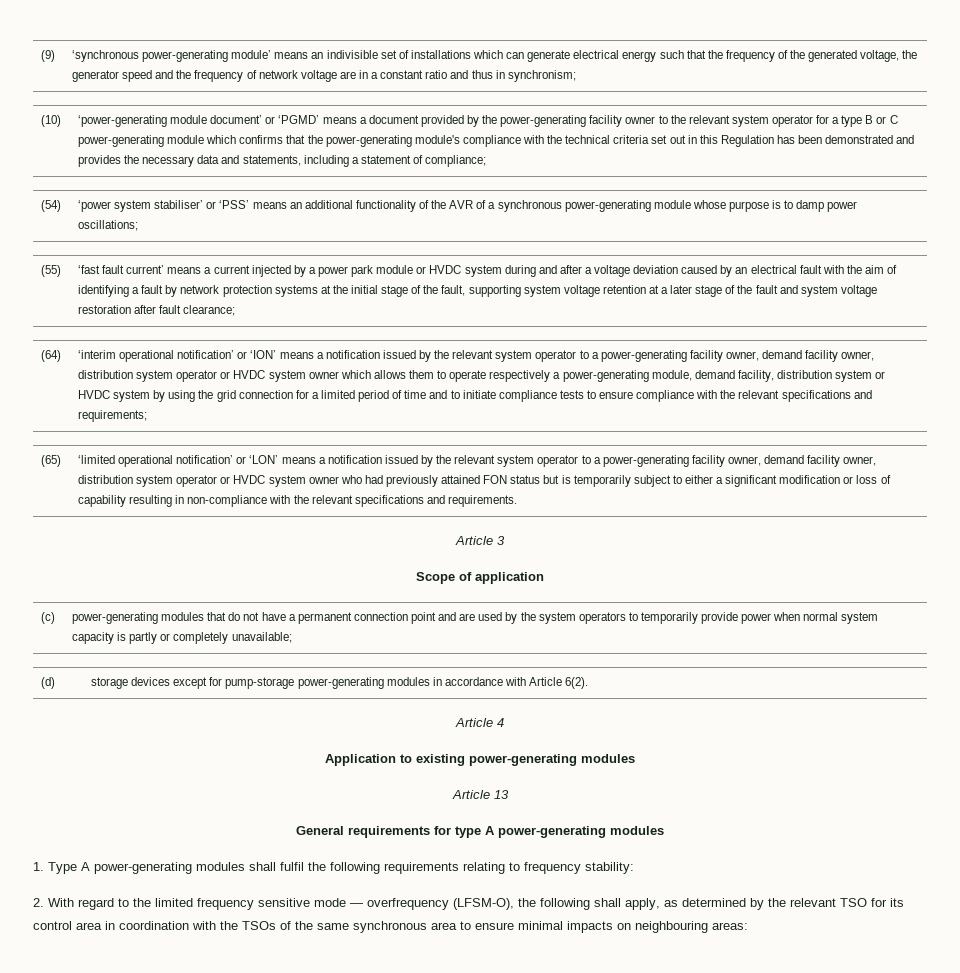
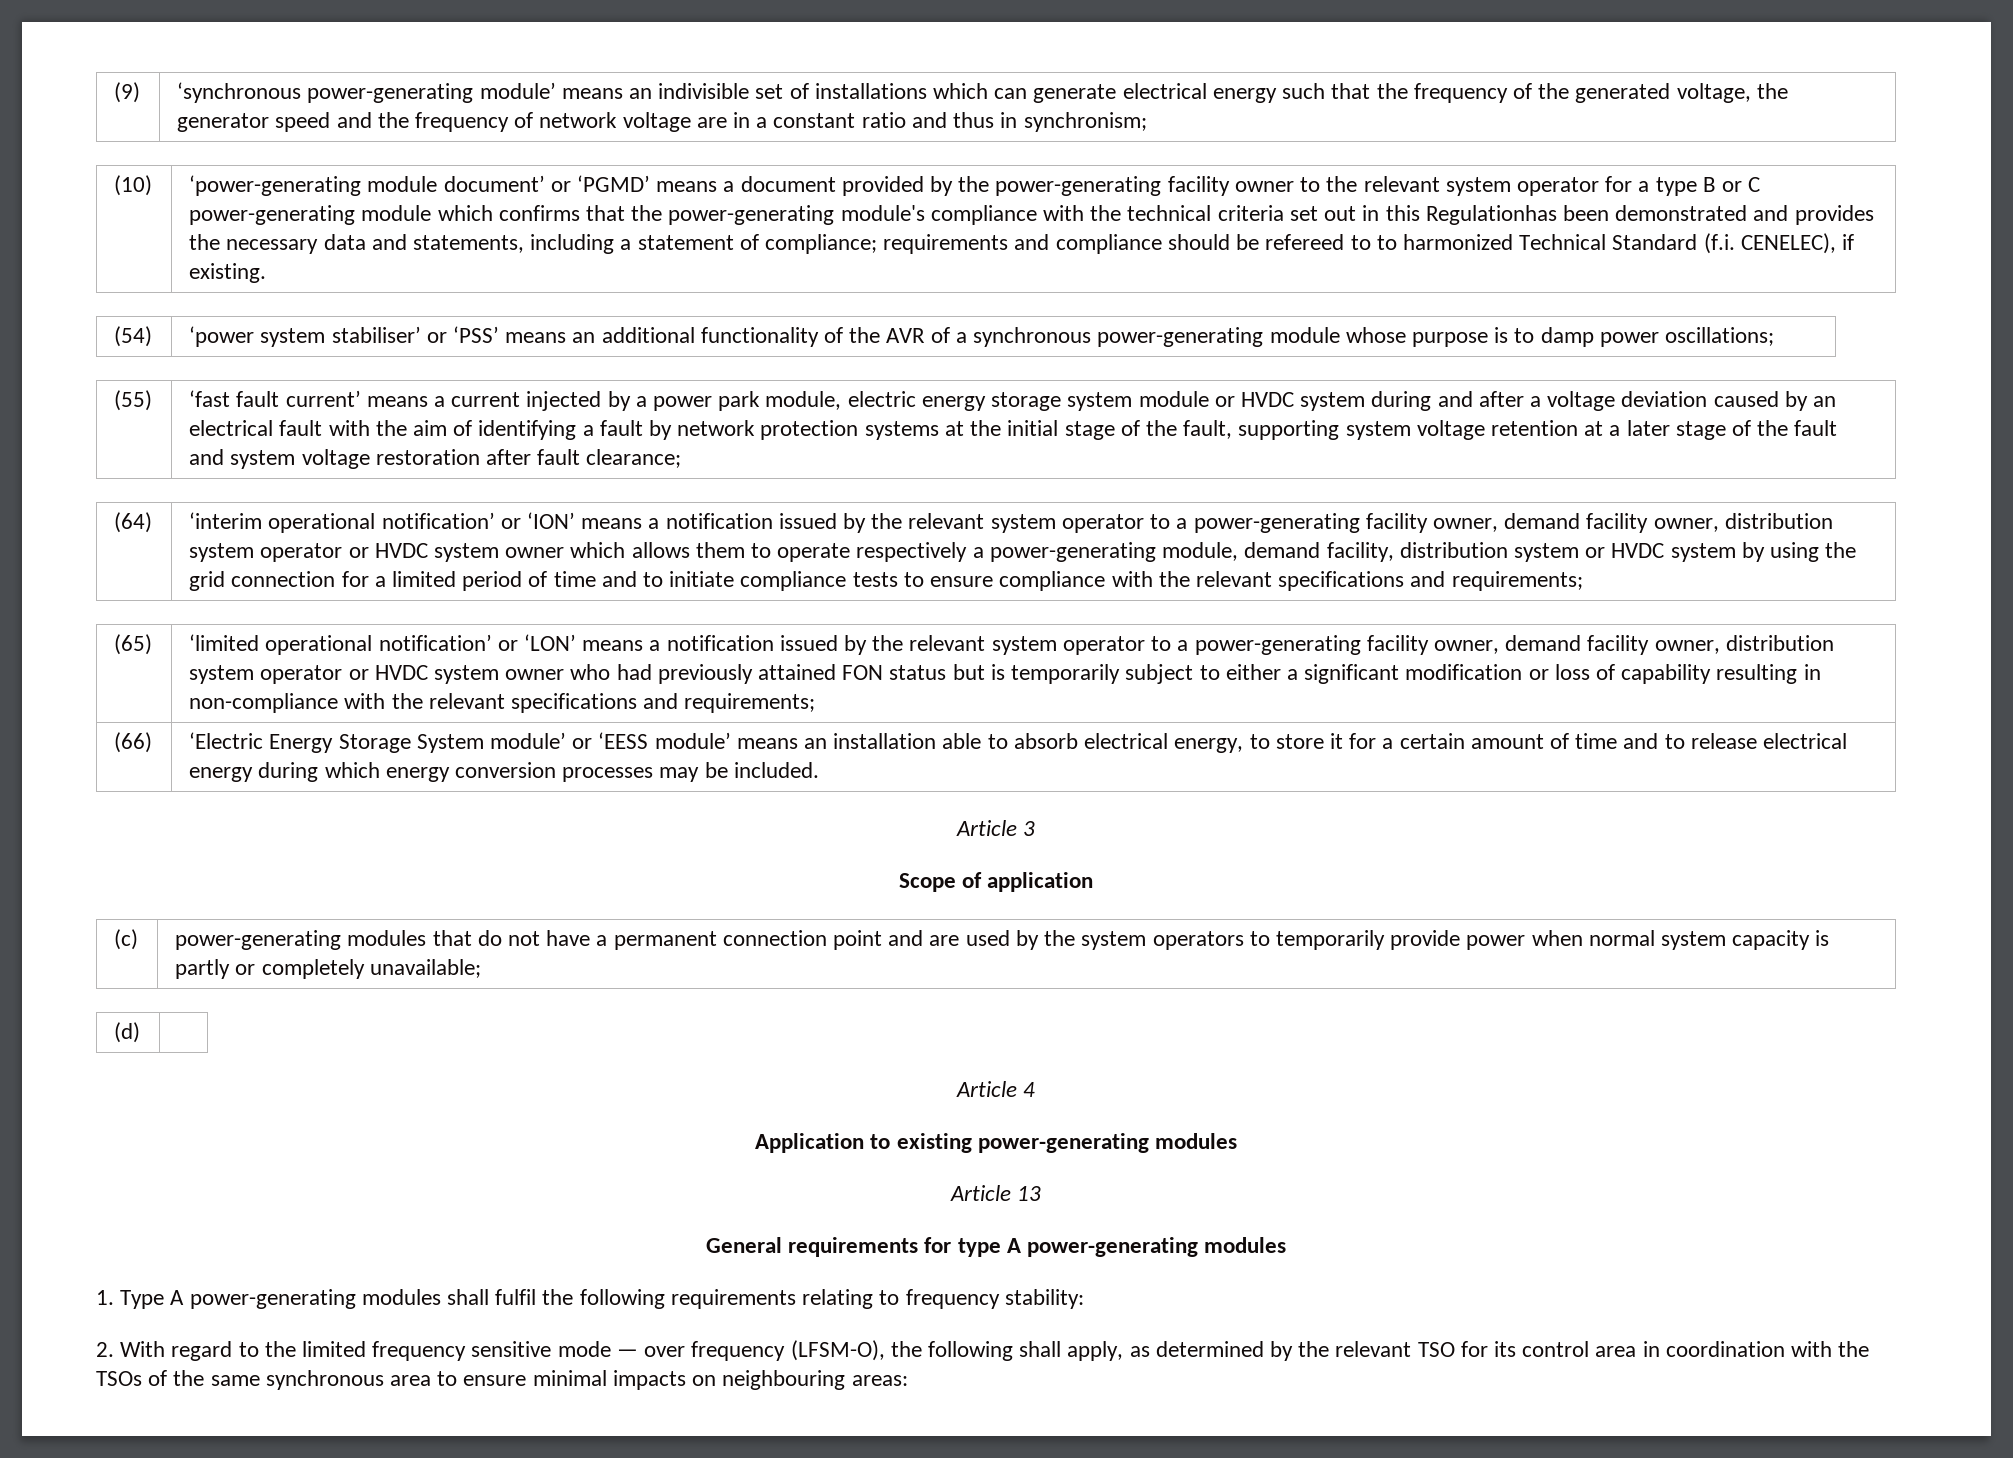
- ‘power-generating module document’ or ‘PGMD’ means a document provided by the power-generating facility owner to the relevant system operator for a type B or C power-generating module which confirms that the power-generating module's compliance with the technical criteria set out in this Regulation has been demonstrated and provides the necessary data and statements, including a statement of compliance;
+ ‘power-generating module document’ or ‘PGMD’ means a document provided by the power-generating facility owner to the relevant system operator for a type B or C power-generating module which confirms that the power-generating module's compliance with the technical criteria set out in this Regulationhas been demonstrated and provides the necessary data and statements, including a statement of compliance; requirements and compliance should be refereed to to harmonized Technical Standard (f.i. CENELEC), if existing.
- ‘fast fault current’ means a current injected by a power park module or HVDC system during and after a voltage deviation caused by an electrical fault with the aim of identifying a fault by network protection systems at the initial stage of the fault, supporting system voltage retention at a later stage of the fault and system voltage restoration after fault clearance;
+ ‘fast fault current’ means a current injected by a power park module, electric energy storage system module or HVDC system during and after a voltage deviation caused by an electrical fault with the aim of identifying a fault by network protection systems at the initial stage of the fault, supporting system voltage retention at a later stage of the fault and system voltage restoration after fault clearance;
- ‘limited operational notification’ or ‘LON’ means a notification issued by the relevant system operator to a power-generating facility owner, demand facility owner, distribution system operator or HVDC system owner who had previously attained FON status but is temporarily subject to either a significant modification or loss of capability resulting in non-compliance with the relevant specifications and requirements.
+ ‘limited operational notification’ or ‘LON’ means a notification issued by the relevant system operator to a power-generating facility owner, demand facility owner, distribution system operator or HVDC system owner who had previously attained FON status but is temporarily subject to either a significant modification or loss of capability resulting in non-compliance with the relevant specifications and requirements;
+ (66) | ‘Electric Energy Storage System module’ or ‘EESS module’ means an installation able to absorb electrical energy, to store it for a certain amount of time and to release electrical energy during which energy conversion processes may be included.
- (d) | storage devices except for pump-storage power-generating modules in accordance with Article 6(2).
+ (d) |
- 2. With regard to the limited frequency sensitive mode — overfrequency (LFSM-O), the following shall apply, as determined by the relevant TSO for its control area in coordination with the TSOs of the same synchronous area to ensure minimal impacts on neighbouring areas:
+ 2. With regard to the limited frequency sensitive mode — over frequency (LFSM-O), the following shall apply, as determined by the relevant TSO for its control area in coordination with the TSOs of the same synchronous area to ensure minimal impacts on neighbouring areas:

